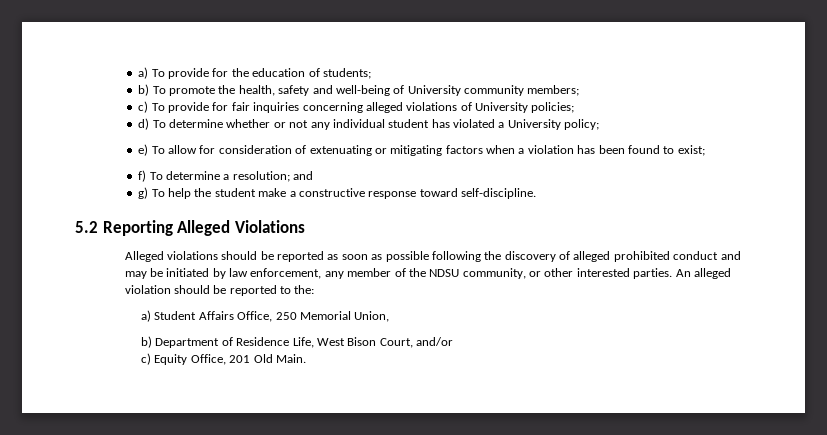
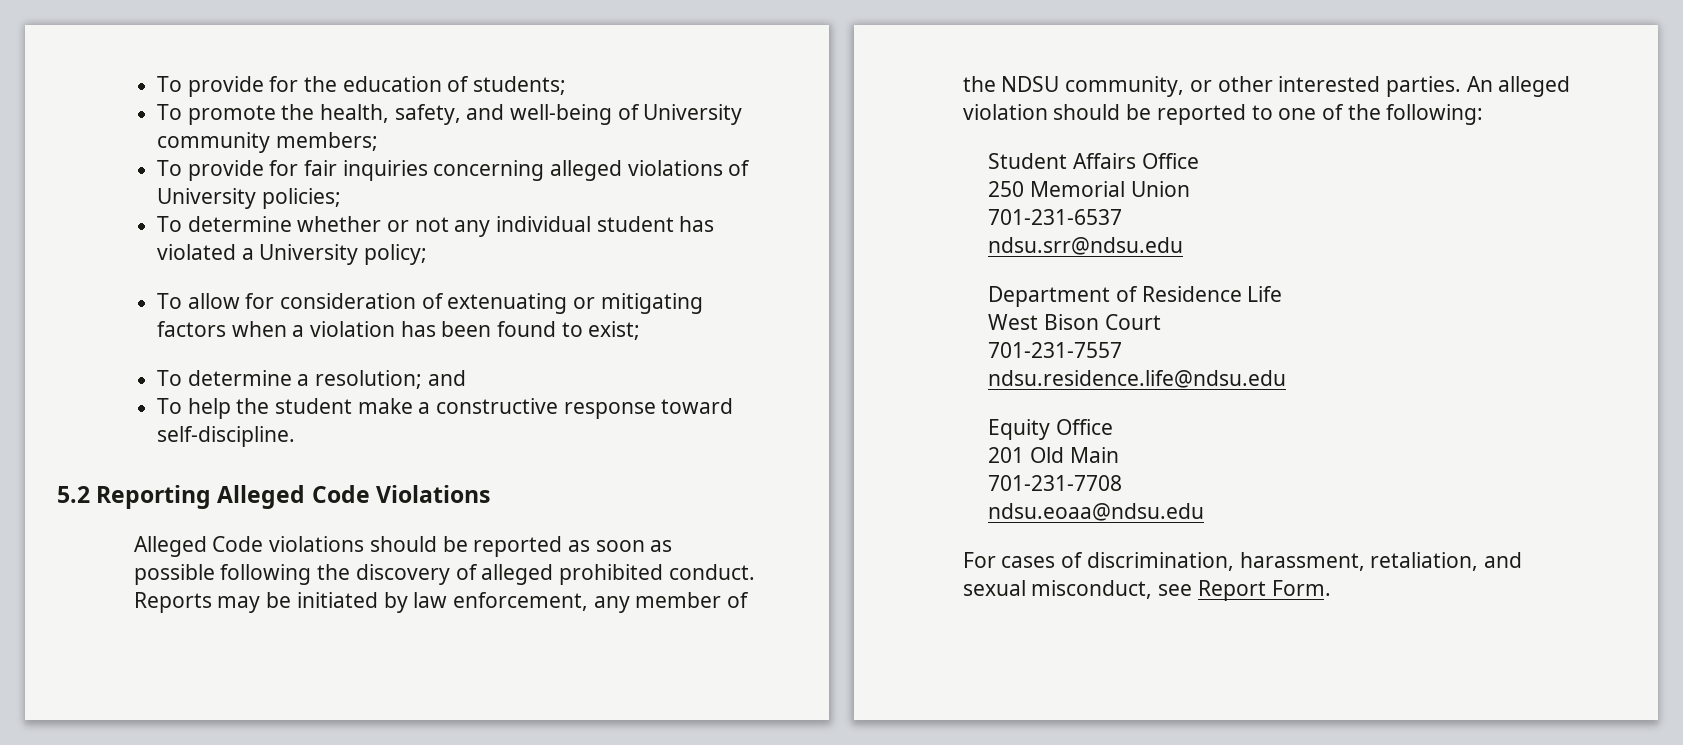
- a) To provide for the education of students;
+ To provide for the education of students;
- b) To promote the health, safety and well-being of University community members;
+ To promote the health, safety, and well-being of University community members;
- c) To provide for fair inquiries concerning alleged violations of University policies;
+ To provide for fair inquiries concerning alleged violations of University policies;
- d) To determine whether or not any individual student has violated a University policy;
+ To determine whether or not any individual student has violated a University policy;
- e) To allow for consideration of extenuating or mitigating factors when a violation has been found to exist;
+ To allow for consideration of extenuating or mitigating factors when a violation has been found to exist;
- f) To determine a resolution; and
+ To determine a resolution; and
- g) To help the student make a constructive response toward self-discipline.
+ To help the student make a constructive response toward self-discipline.
- 5.2 Reporting Alleged Violations
+ 5.2 Reporting Alleged Code Violations
- Alleged violations should be reported as soon as possible following the discovery of alleged prohibited conduct and may be initiated by law enforcement, any member of the NDSU community, or other interested parties.
+ Alleged Code violations should be reported as soon as possible following the discovery of alleged prohibited conduct. Reports may be initiated by law enforcement, any member of the NDSU community, or other interested parties.
- An alleged violation should be reported to the:
- a) Student Affairs Office, 250 Memorial Union,
- b) Department of Residence Life, West Bison Court, and/or
- c) Equity Office, 201 Old Main.
+ An alleged violation should be reported to one of the following:
+ Student Affairs Office
+ 250 Memorial Union
+ 701-231-6537
+ ndsu.srr@ndsu.edu
+ Department of Residence Life
+ West Bison Court
+ 701-231-7557
+ ndsu.residence.life@ndsu.edu
+ Equity Office
+ 201 Old Main
+ 701-231-7708
+ ndsu.eoaa@ndsu.edu
+ For cases of discrimination, harassment, retaliation, and sexual misconduct, see Report Form.

